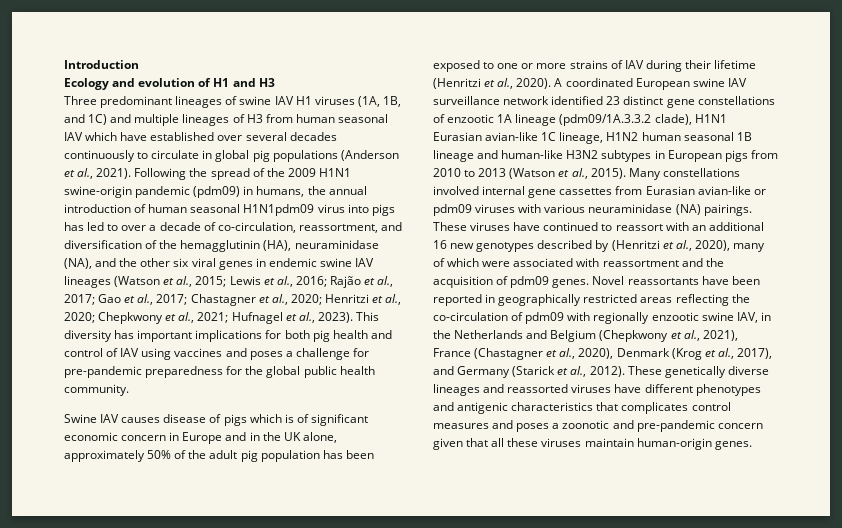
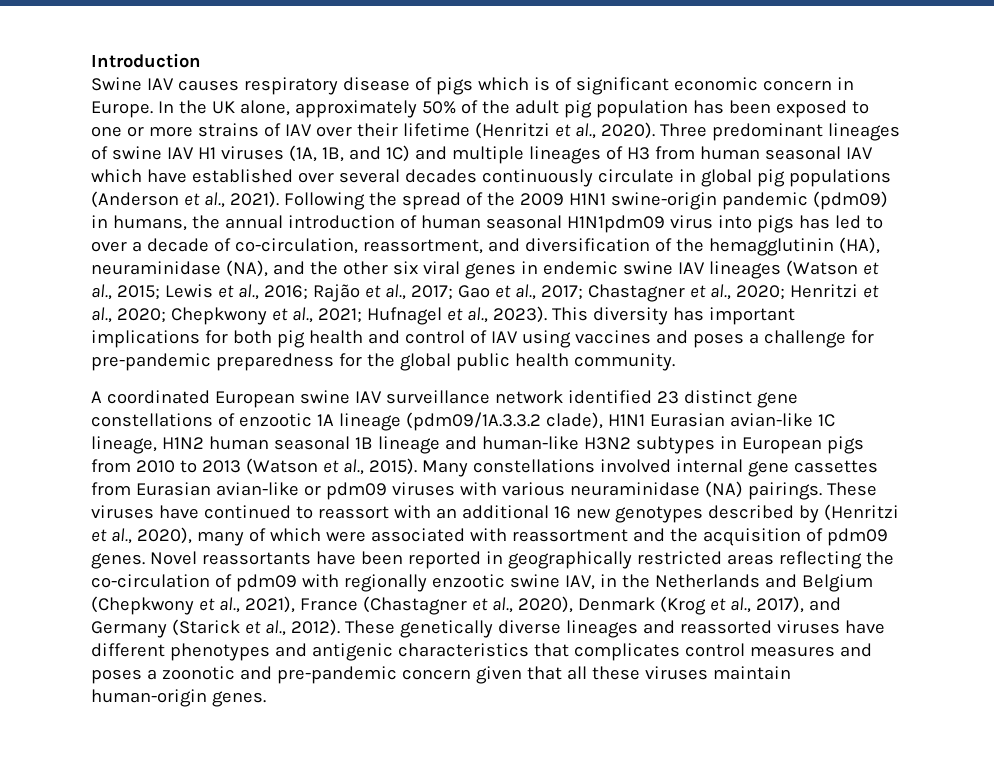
- Ecology and evolution of H1 and H3
- Three predominant lineages of swine IAV H1 viruses (1A, 1B, and 1C) and multiple lineages of H3 from human seasonal IAV which have established over several decades continuously to circulate in global pig populations (Anderson et al., 2021).
+ Swine IAV causes respiratory disease of pigs which is of significant economic concern in Europe. In the UK alone, approximately 50% of the adult pig population has been exposed to one or more strains of IAV over their lifetime (Henritzi et al., 2020). Three predominant lineages of swine IAV H1 viruses (1A, 1B, and 1C) and multiple lineages of H3 from human seasonal IAV which have established over several decades continuously circulate in global pig populations (Anderson et al., 2021).
- Swine IAV causes disease of pigs which is of significant economic concern in Europe and in the UK alone, approximately 50% of the adult pig population has been exposed to one or more strains of IAV during their lifetime (Henritzi et al., 2020).

